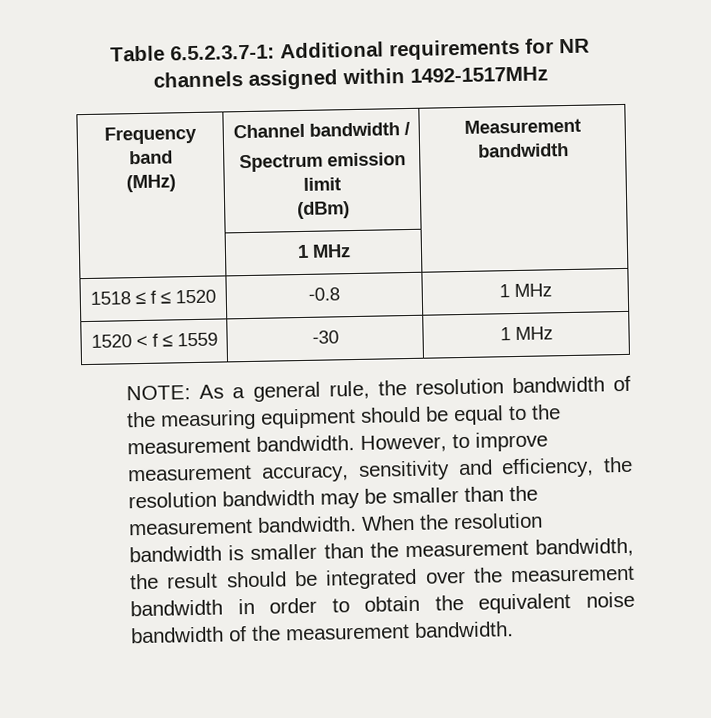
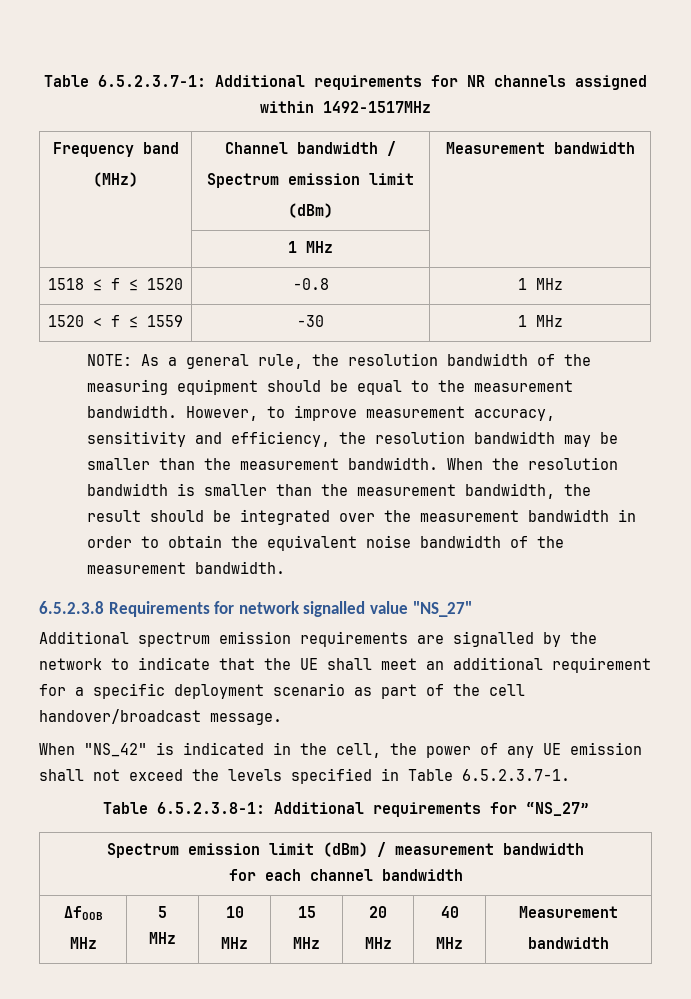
+ 6.5.2.3.8 Requirements for network signalled value "NS_27"
+ Additional spectrum emission requirements are signalled by the network to indicate that the UE shall meet an additional requirement for a specific deployment scenario as part of the cell handover/broadcast message.
+ When "NS_42" is indicated in the cell, the power of any UE emission shall not exceed the levels specified in Table 6.5.2.3.7-1.
+ Table 6.5.2.3.8-1: Additional requirements for “NS_27”
+ Spectrum emission limit (dBm) / measurement bandwidth
+ for each channel bandwidth
+ ΔfOOB
+ MHz | 5
+ MHz | 10
+ MHz | 15
+ MHz | 20
+ MHz | 40
+ MHz | Measurement
+ bandwidth

